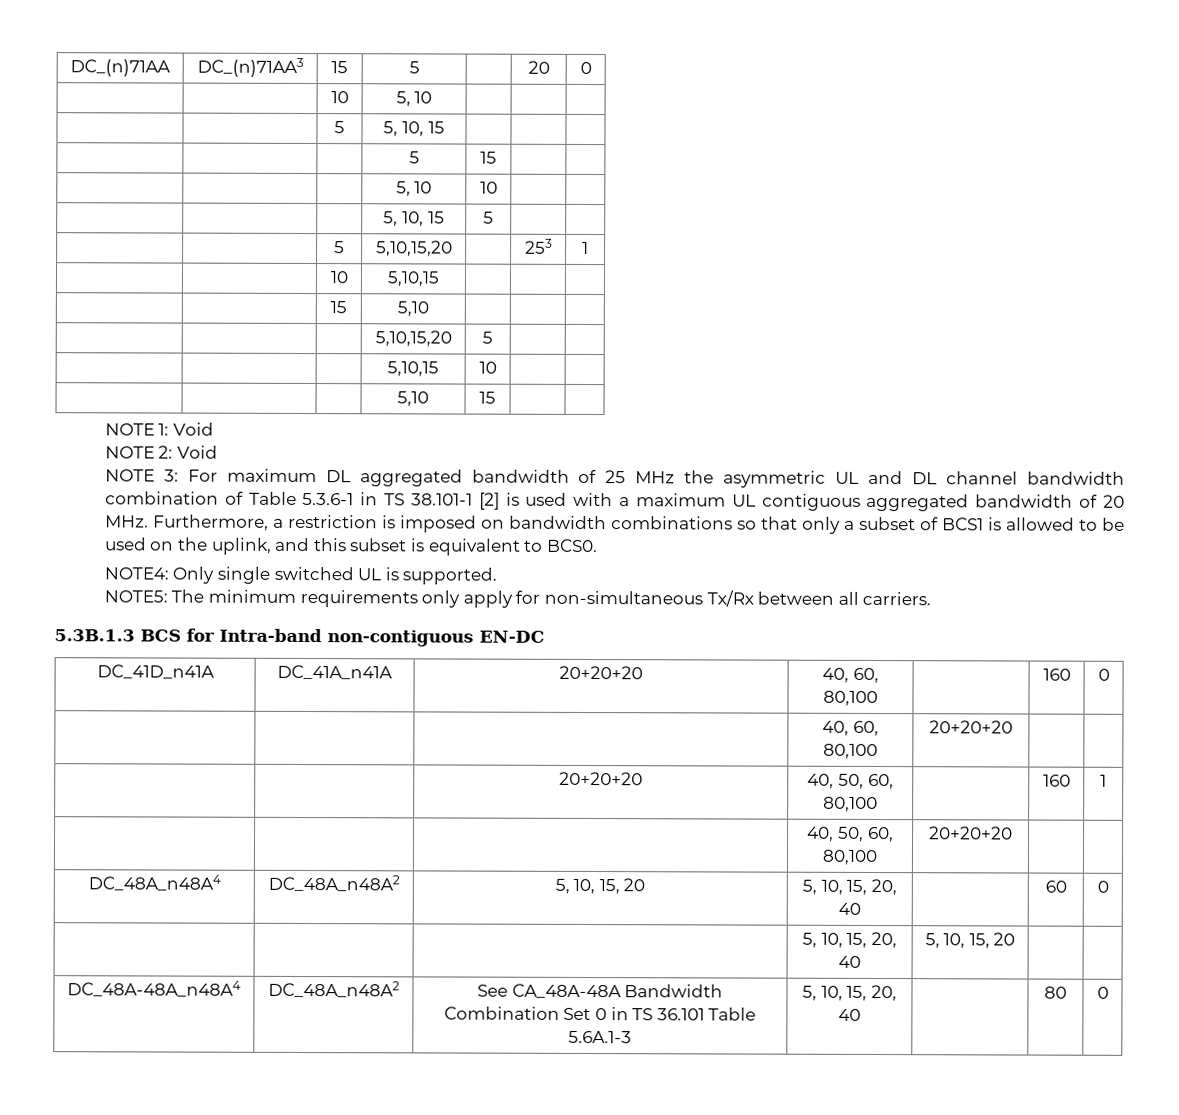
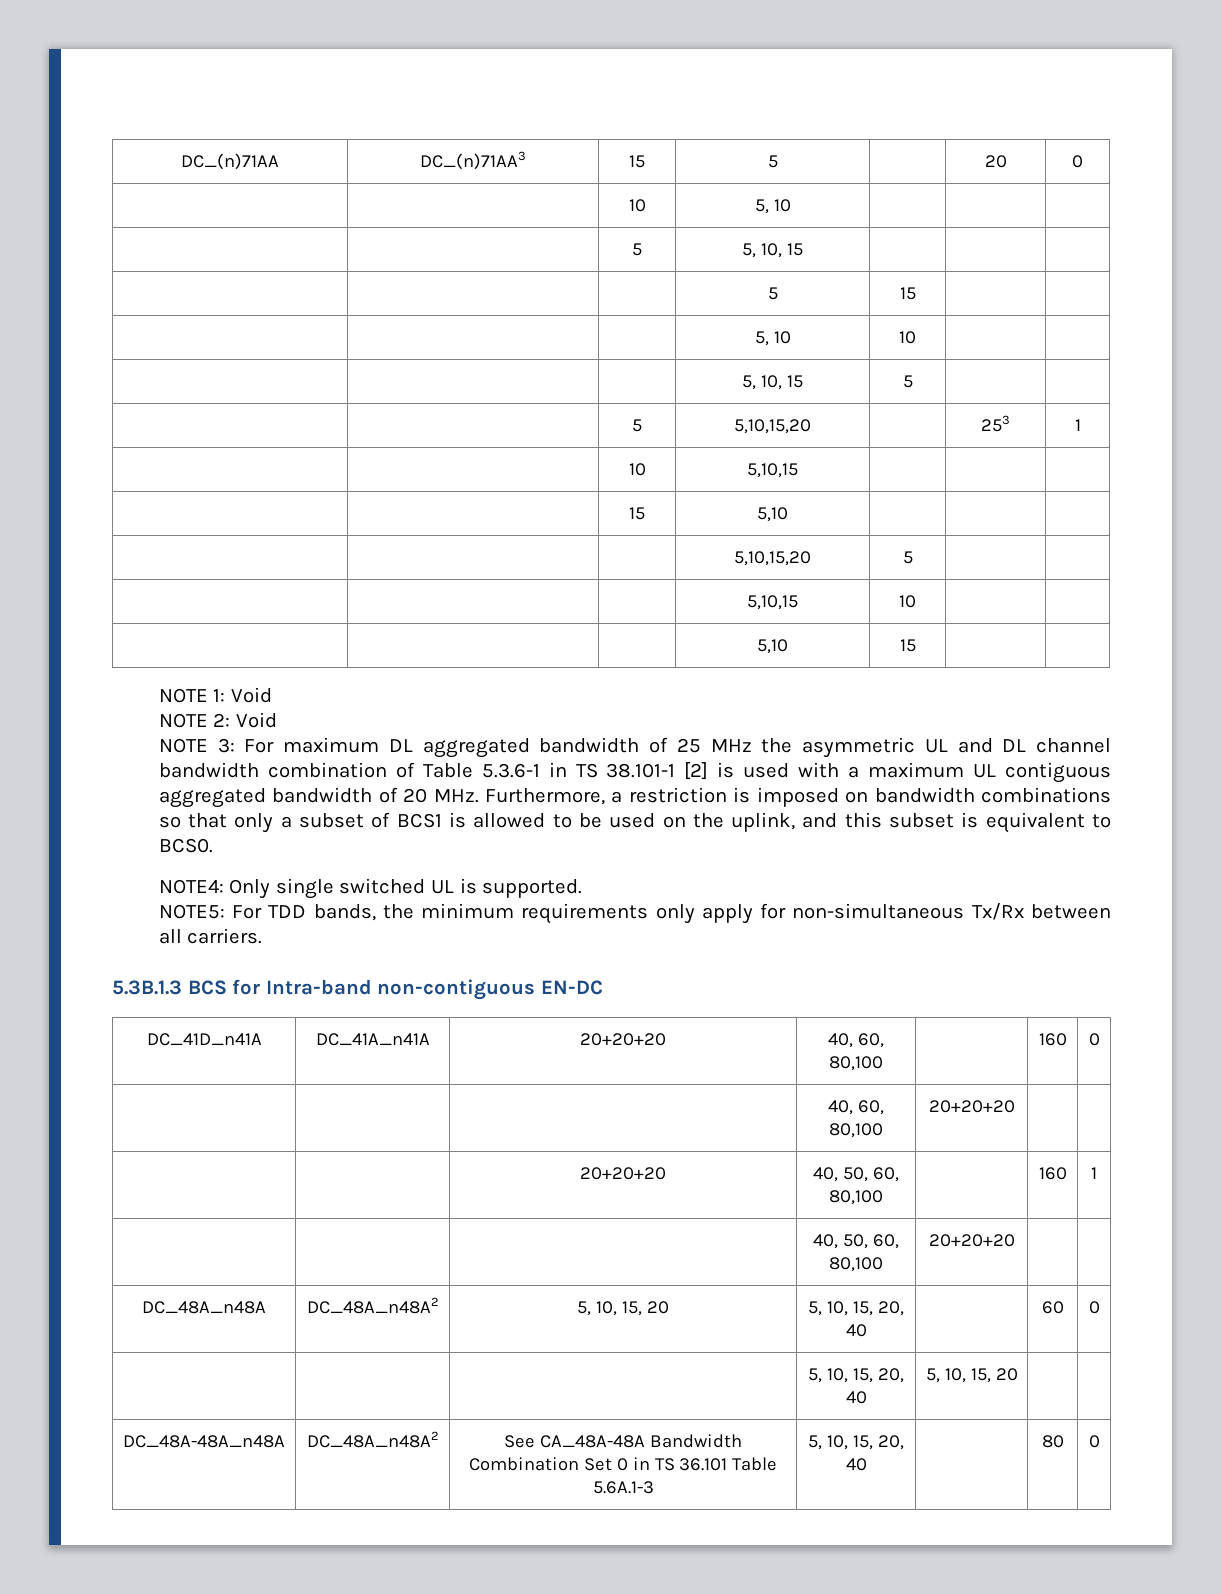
- NOTE5: The minimum requirements only apply for non-simultaneous Tx/Rx between all carriers.
+ NOTE5: For TDD bands, the minimum requirements only apply for non-simultaneous Tx/Rx between all carriers.
- DC_48A_n48A4 | DC_48A_n48A2 | 5, 10, 15, 20 | 5, 10, 15, 20, 40 | | 60 | 0
+ DC_48A_n48A | DC_48A_n48A2 | 5, 10, 15, 20 | 5, 10, 15, 20, 40 | | 60 | 0
- DC_48A-48A_n48A4 | DC_48A_n48A2 | See CA_48A-48A Bandwidth Combination Set 0 in TS 36.101 Table 5.6A.1-3 | 5, 10, 15, 20, 40 | | 80 | 0
+ DC_48A-48A_n48A | DC_48A_n48A2 | See CA_48A-48A Bandwidth Combination Set 0 in TS 36.101 Table 5.6A.1-3 | 5, 10, 15, 20, 40 | | 80 | 0

